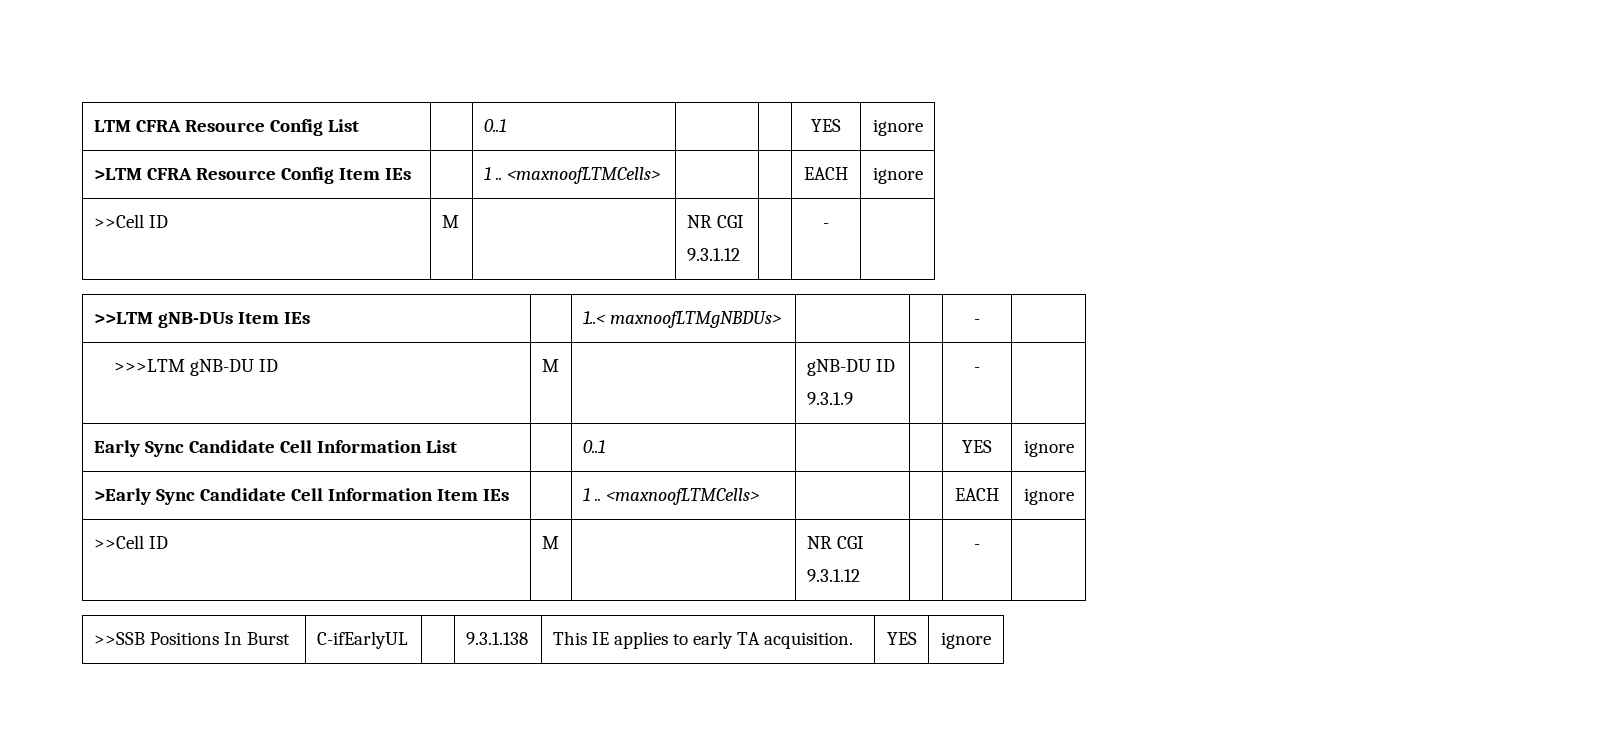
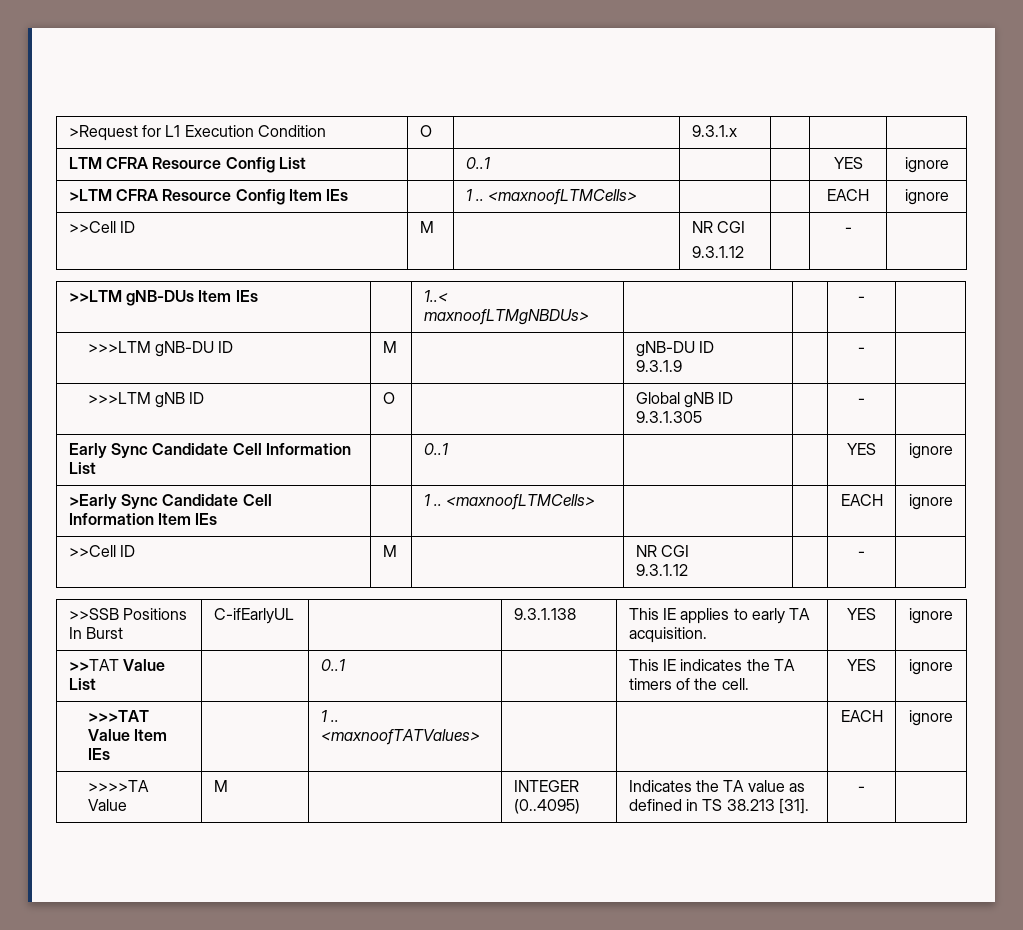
+ >Request for L1 Execution Condition | O | | 9.3.1.x | | |
+ >>>LTM gNB ID | O | | Global gNB ID 9.3.1.305 | | - |
+ >>TAT Value List | | 0..1 | | This IE indicates the TA timers of the cell. | YES | ignore
+ >>>TAT Value Item IEs | | 1 .. <maxnoofTATValues> | | | EACH | ignore
+ >>>>TA Value | M | | INTEGER (0..4095) | Indicates the TA value as defined in TS 38.213 [31]. | - |

